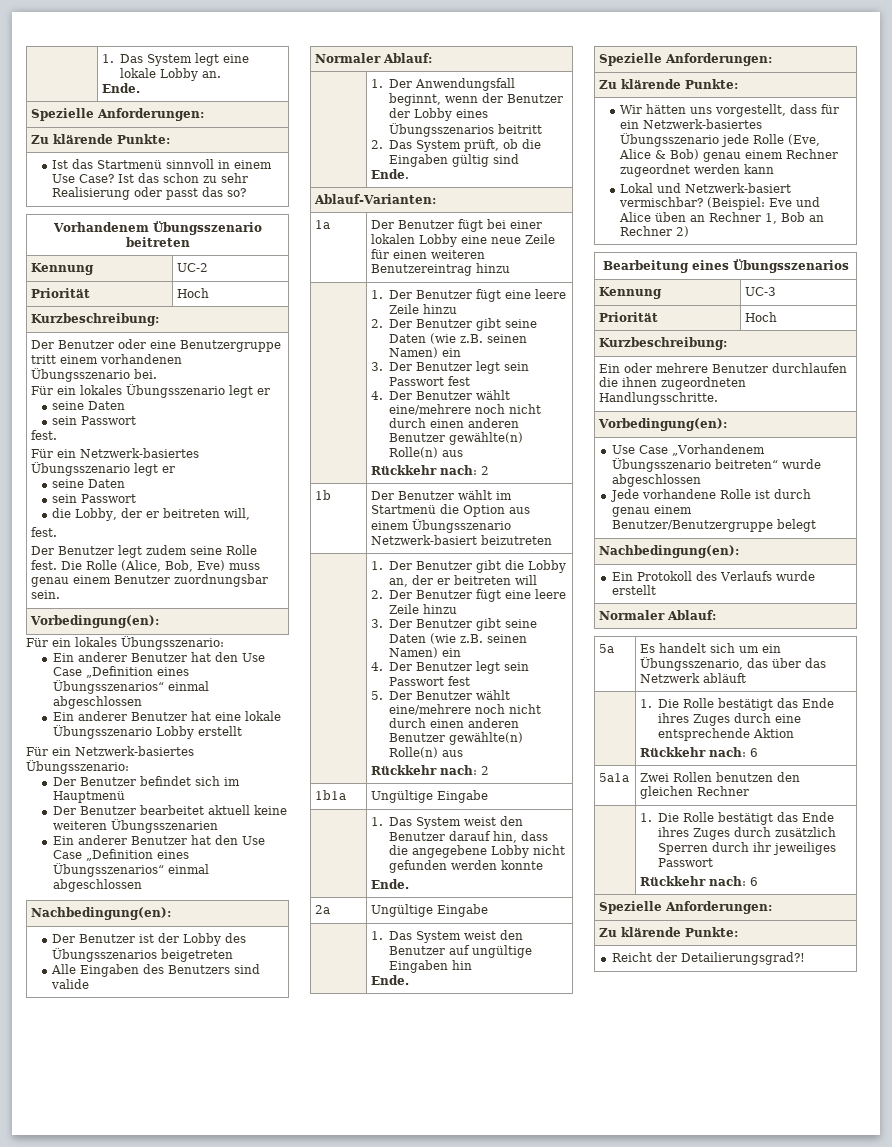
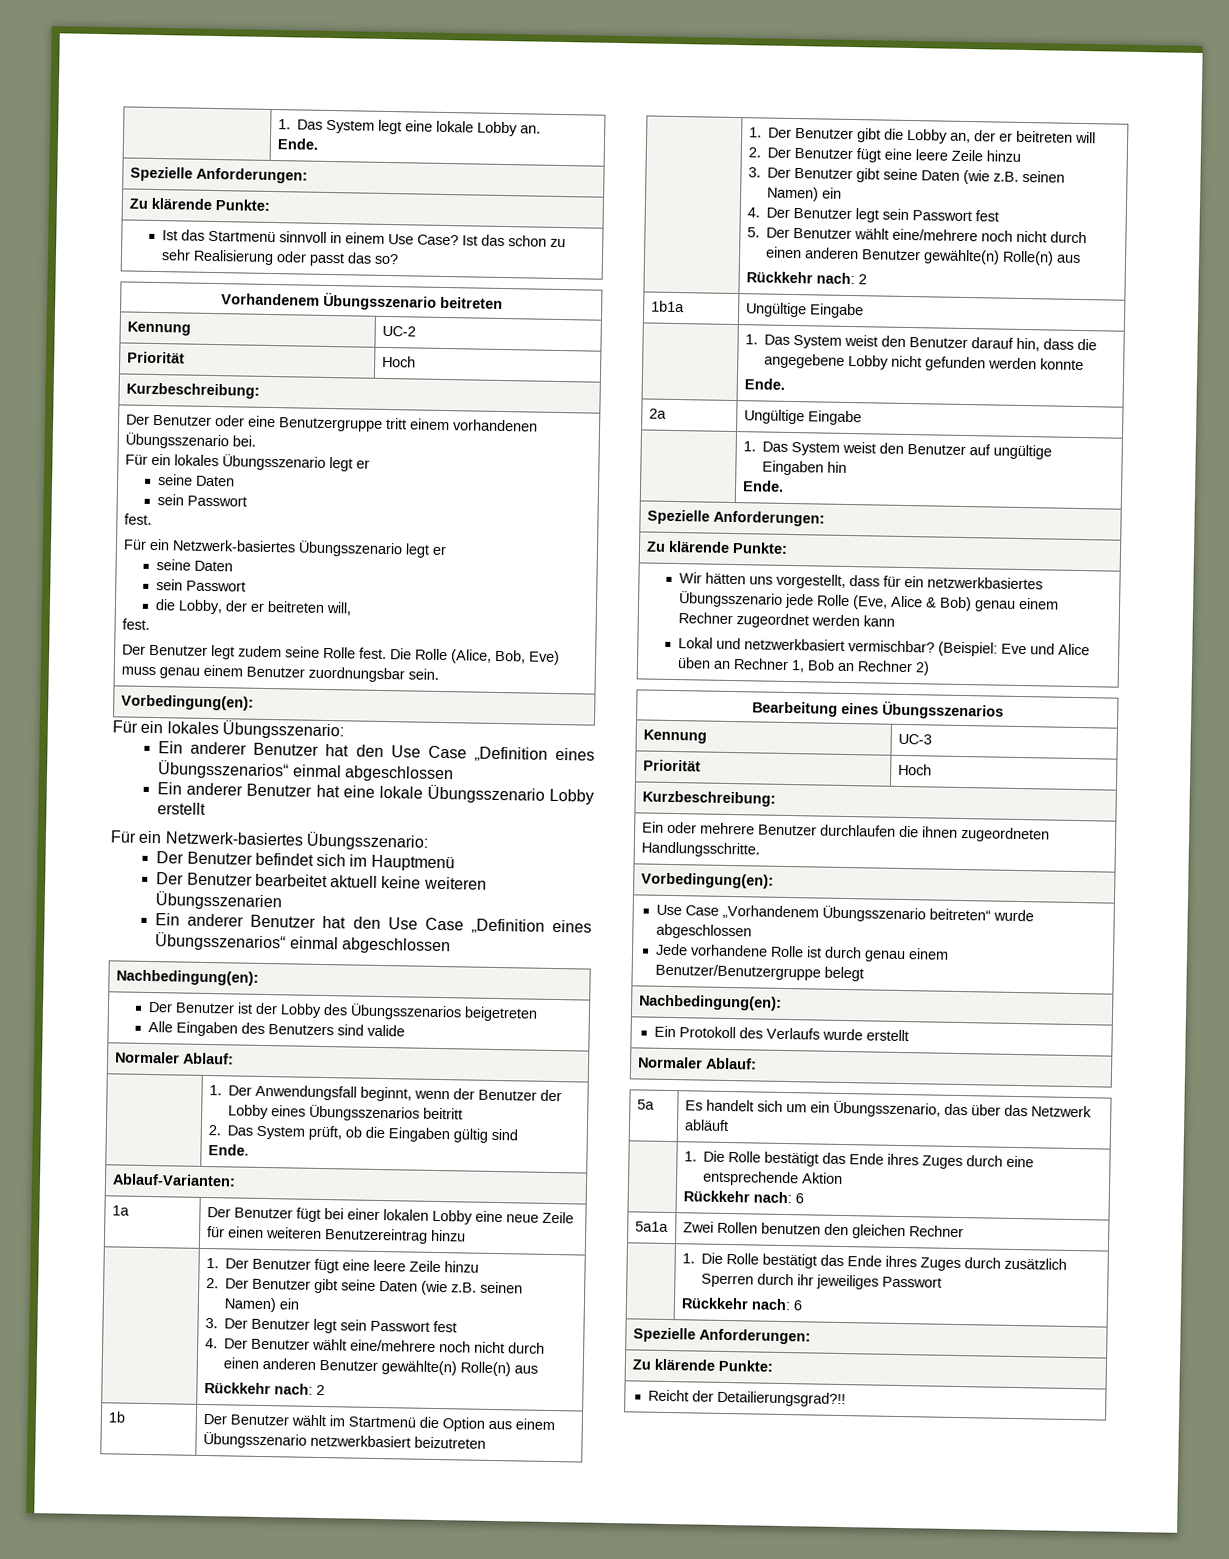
- 1b | Der Benutzer wählt im Startmenü die Option aus einem Übungsszenario Netzwerk-basiert beizutreten
+ 1b | Der Benutzer wählt im Startmenü die Option aus einem Übungsszenario netzwerkbasiert beizutreten
- Wir hätten uns vorgestellt, dass für ein Netzwerk-basiertes Übungsszenario jede Rolle (Eve, Alice & Bob) genau einem Rechner zugeordnet werden kann
- Lokal und Netzwerk-basiert vermischbar? (Beispiel: Eve und Alice üben an Rechner 1, Bob an Rechner 2)
+ Wir hätten uns vorgestellt, dass für ein netzwerkbasiertes Übungsszenario jede Rolle (Eve, Alice & Bob) genau einem Rechner zugeordnet werden kann
+ Lokal und netzwerkbasiert vermischbar? (Beispiel: Eve und Alice üben an Rechner 1, Bob an Rechner 2)
- Reicht der Detailierungsgrad?!
+ Reicht der Detailierungsgrad?!!

